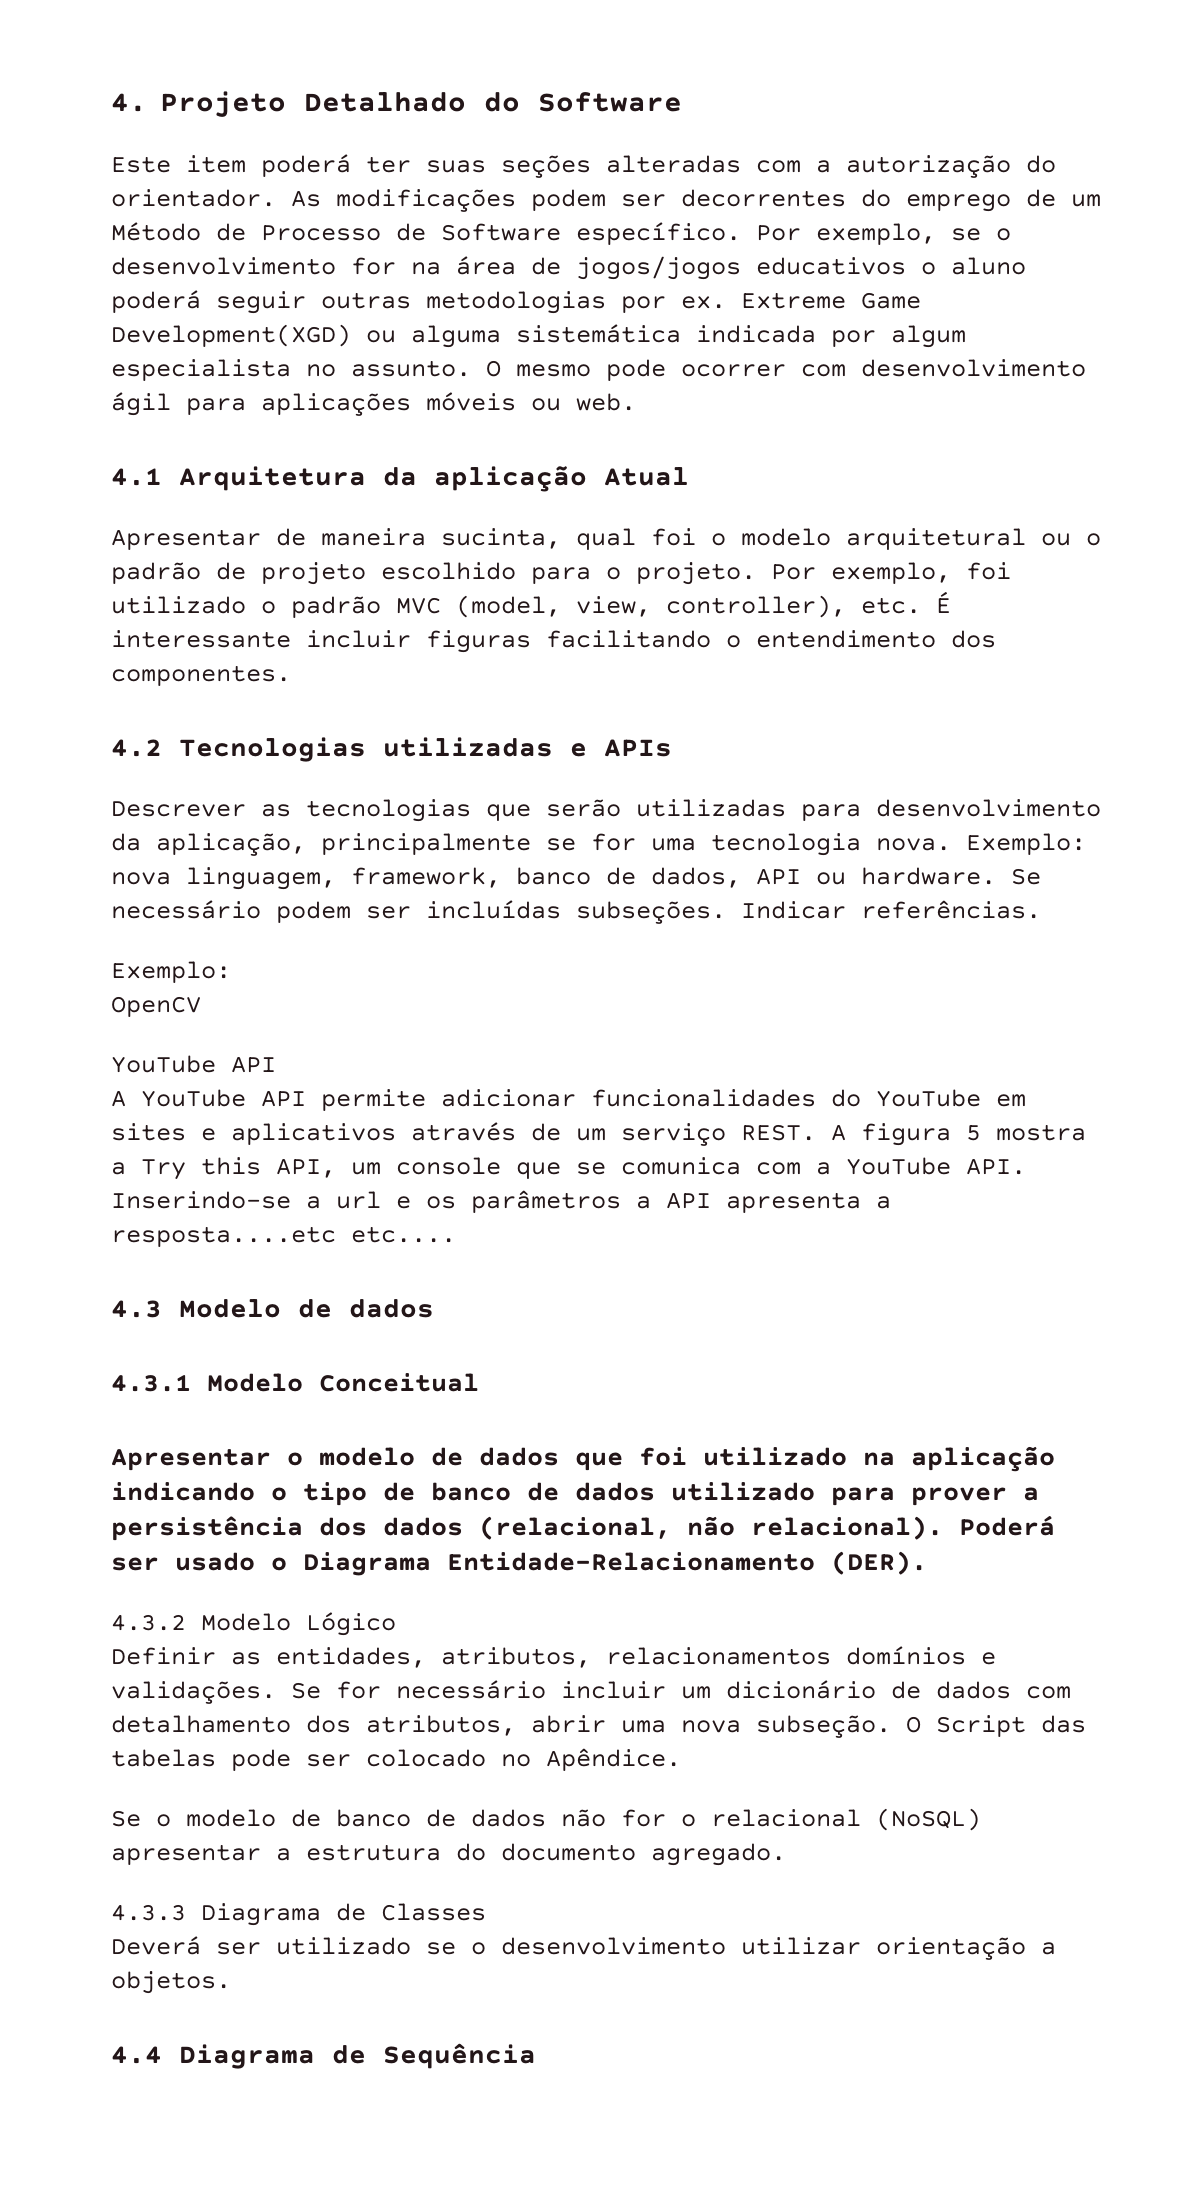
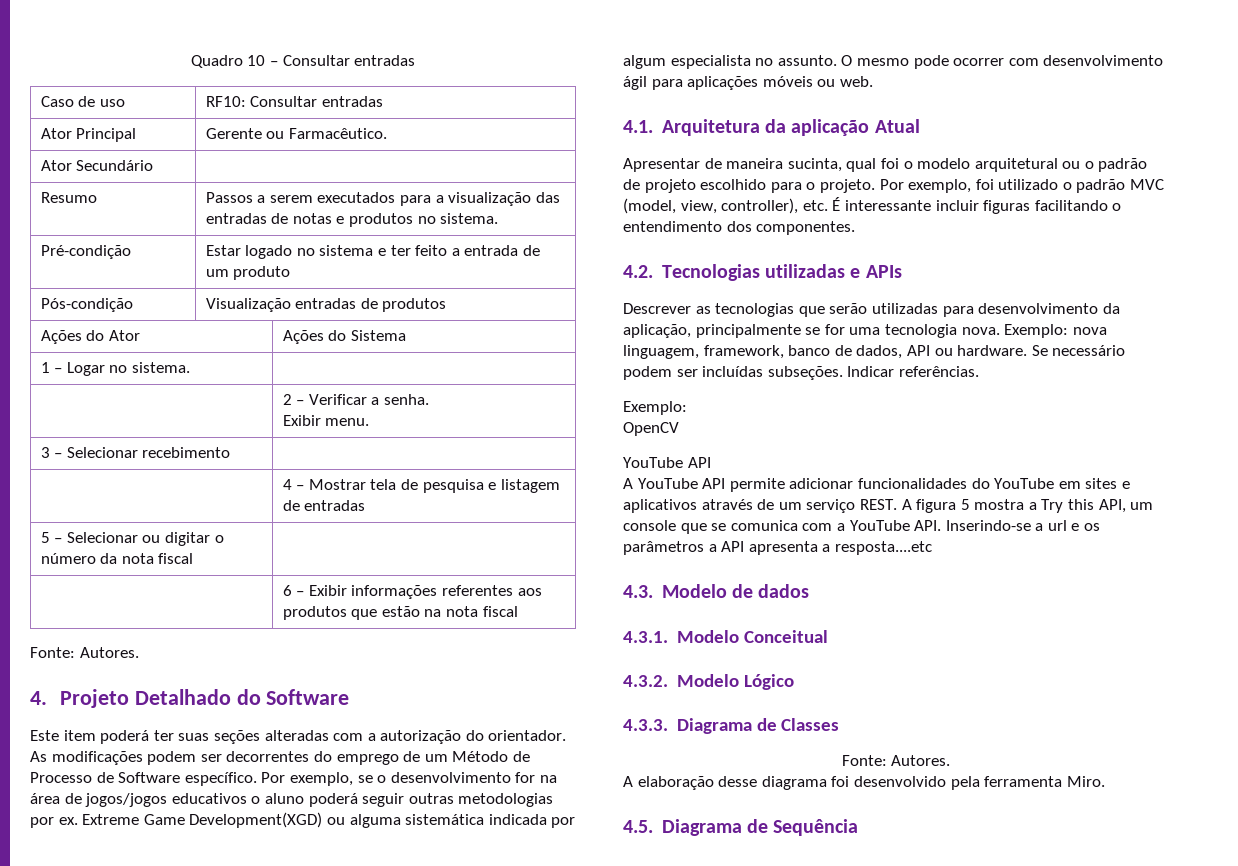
+ Quadro 10 – Consultar entradas
+ Caso de uso | RF10: Consultar entradas
+ Ator Principal | Gerente ou Farmacêutico.
+ Ator Secundário |
+ Resumo | Passos a serem executados para a visualização das entradas de notas e produtos no sistema.
+ Pré-condição | Estar logado no sistema e ter feito a entrada de um produto
+ Pós-condição | Visualização entradas de produtos
+ Ações do Ator | Ações do Sistema
+ 1 – Logar no sistema. |
+ | 2 – Verificar a senha.
+ Exibir menu.
+ 3 – Selecionar recebimento |
+ | 4 – Mostrar tela de pesquisa e listagem de entradas
+ 5 – Selecionar ou digitar o número da nota fiscal |
+ | 6 – Exibir informações referentes aos produtos que estão na nota fiscal
+ Fonte: Autores.
- 4.1 Arquitetura da aplicação Atual
+ 4.1. Arquitetura da aplicação Atual
- 4.2 Tecnologias utilizadas e APIs
+ 4.2. Tecnologias utilizadas e APIs
- A figura 5 mostra a Try this API, um console que se comunica com a YouTube API. Inserindo-se a url e os parâmetros a API apresenta a resposta....etc etc....
- 4.3 Modelo de dados
+ A figura 5 mostra a Try this API, um console que se comunica com a YouTube API. Inserindo-se a url e os parâmetros a API apresenta a resposta....etc
+ 4.3. Modelo de dados
- 4.3.1 Modelo Conceitual
+ 4.3.1. Modelo Conceitual
- Apresentar o modelo de dados que foi utilizado na aplicação indicando o tipo de banco de dados utilizado para prover a persistência dos dados (relacional, não relacional). Poderá ser usado o Diagrama Entidade-Relacionamento (DER).
- 4.3.2 Modelo Lógico
- Definir as entidades, atributos, relacionamentos domínios e validações. Se for necessário incluir um dicionário de dados com detalhamento dos atributos, abrir uma nova subseção. O Script das tabelas pode ser colocado no Apêndice.
- Se o modelo de banco de dados não for o relacional (NoSQL) apresentar a estrutura do documento agregado.
- 4.3.3 Diagrama de Classes
- Deverá ser utilizado se o desenvolvimento utilizar orientação a objetos.
- 4.4 Diagrama de Sequência
+ 4.3.2. Modelo Lógico
+ 4.3.3. Diagrama de Classes
+ Fonte: Autores.
+ A elaboração desse diagrama foi desenvolvido pela ferramenta Miro.
+ 4.5. Diagrama de Sequência

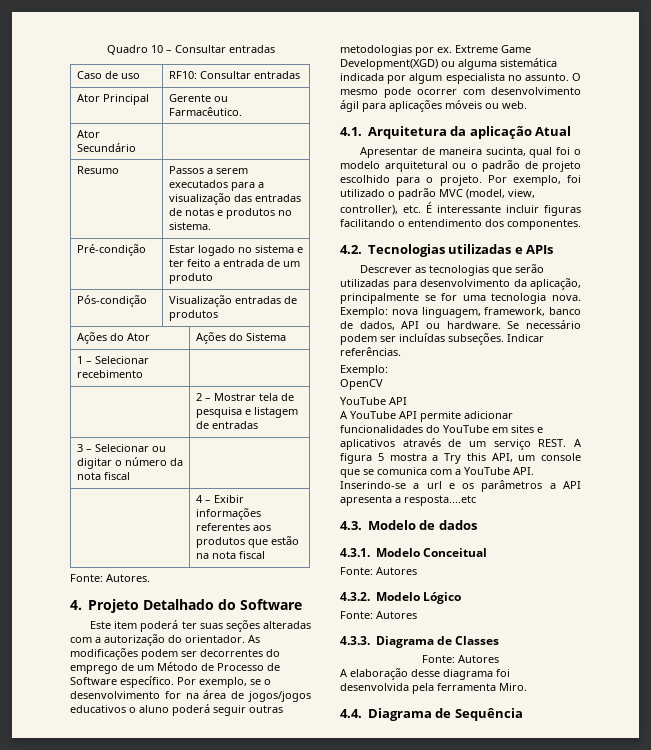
- 1 – Logar no sistema. |
- | 2 – Verificar a senha.
- Exibir menu.
- 3 – Selecionar recebimento |
+ 1 – Selecionar recebimento |
- | 4 – Mostrar tela de pesquisa e listagem de entradas
+ | 2 – Mostrar tela de pesquisa e listagem de entradas
- 5 – Selecionar ou digitar o número da nota fiscal |
+ 3 – Selecionar ou digitar o número da nota fiscal |
- | 6 – Exibir informações referentes aos produtos que estão na nota fiscal
+ | 4 – Exibir informações referentes aos produtos que estão na nota fiscal
  4.3.1. Modelo Conceitual
+ Fonte: Autores
  4.3.2. Modelo Lógico
+ Fonte: Autores
  4.3.3. Diagrama de Classes
- Fonte: Autores.
+ Fonte: Autores
- A elaboração desse diagrama foi desenvolvido pela ferramenta Miro.
+ A elaboração desse diagrama foi desenvolvida pela ferramenta Miro.
- 4.5. Diagrama de Sequência
+ 4.4. Diagrama de Sequência

